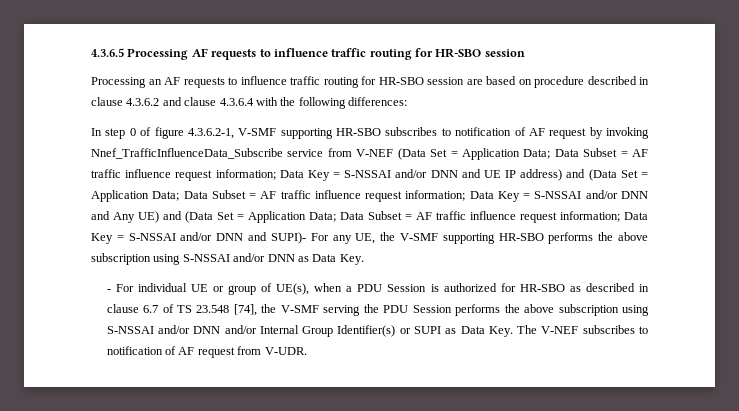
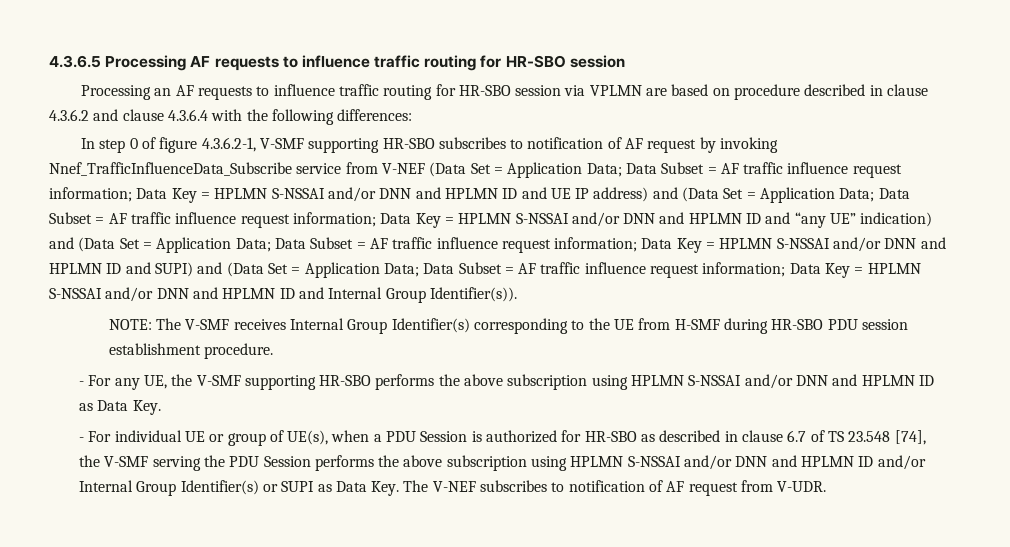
- Processing an AF requests to influence traffic routing for HR-SBO session are based on procedure described in clause 4.3.6.2 and clause 4.3.6.4 with the following differences:
+ Processing an AF requests to influence traffic routing for HR-SBO session via VPLMN are based on procedure described in clause 4.3.6.2 and clause 4.3.6.4 with the following differences:
- Data Key = S-NSSAI and/or DNN and UE IP address) and (Data Set = Application Data;
+ Data Key = HPLMN S-NSSAI and/or DNN and HPLMN ID and UE IP address) and (Data Set = Application Data;
- Data Key = S-NSSAI and/or DNN and Any UE) and (Data Set = Application Data;
+ Data Key = HPLMN S-NSSAI and/or DNN and HPLMN ID and “any UE” indication) and (Data Set = Application Data;
- Data Key = S-NSSAI and/or DNN and SUPI)- For any UE, the V-SMF supporting HR-SBO performs the above subscription using S-NSSAI and/or DNN as Data Key.
+ Data Key = HPLMN S-NSSAI and/or DNN and HPLMN ID and SUPI) and (Data Set = Application Data; Data Subset = AF traffic influence request information; Data Key = HPLMN S-NSSAI and/or DNN and HPLMN ID and Internal Group Identifier(s)).
+ NOTE: The V-SMF receives Internal Group Identifier(s) corresponding to the UE from H-SMF during HR-SBO PDU session establishment procedure.
+ - For any UE, the V-SMF supporting HR-SBO performs the above subscription using HPLMN S-NSSAI and/or DNN and HPLMN ID as Data Key.
- - For individual UE or group of UE(s), when a PDU Session is authorized for HR-SBO as described in clause 6.7 of TS 23.548 [74], the V-SMF serving the PDU Session performs the above subscription using S-NSSAI and/or DNN and/or Internal Group Identifier(s) or SUPI as Data Key. The V-NEF subscribes to notification of AF request from V-UDR.
+ - For individual UE or group of UE(s), when a PDU Session is authorized for HR-SBO as described in clause 6.7 of TS 23.548 [74], the V-SMF serving the PDU Session performs the above subscription using HPLMN S-NSSAI and/or DNN and HPLMN ID and/or Internal Group Identifier(s) or SUPI as Data Key. The V-NEF subscribes to notification of AF request from V-UDR.

